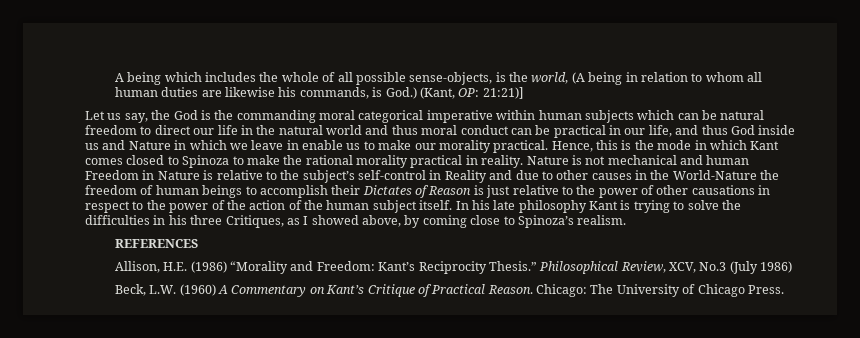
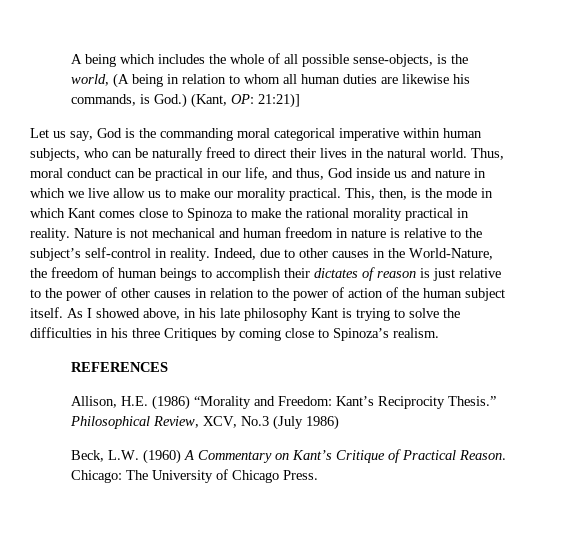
- Let us say, the God is the commanding moral categorical imperative within human subjects which can be natural freedom to direct our life in the natural world and thus moral conduct can be practical in our life, and thus God inside us and Nature in which we leave in enable us to make our morality practical.
+ Let us say, God is the commanding moral categorical imperative within human subjects, who can be naturally freed to direct their lives in the natural world. Thus, moral conduct can be practical in our life, and thus, God inside us and nature in which we live allow us to make our morality practical.
- Hence, this is the mode in which Kant comes closed to Spinoza to make the rational morality practical in reality.
+ This, then, is the mode in which Kant comes close to Spinoza to make the rational morality practical in reality.
- Nature is not mechanical and human Freedom in Nature is relative to the subject’s self-control in Reality and due to other causes in the World-Nature the freedom of human beings to accomplish their Dictates of Reason is just relative to the power of other causations in respect to the power of the action of the human subject itself.
+ Nature is not mechanical and human freedom in nature is relative to the subject’s self-control in reality. Indeed, due to other causes in the World-Nature, the freedom of human beings to accomplish their dictates of reason is just relative to the power of other causes in relation to the power of action of the human subject itself.
- In his late philosophy Kant is trying to solve the difficulties in his three Critiques, as I showed above, by coming close to Spinoza’s realism.
+ As I showed above, in his late philosophy Kant is trying to solve the difficulties in his three Critiques by coming close to Spinoza’s realism.

